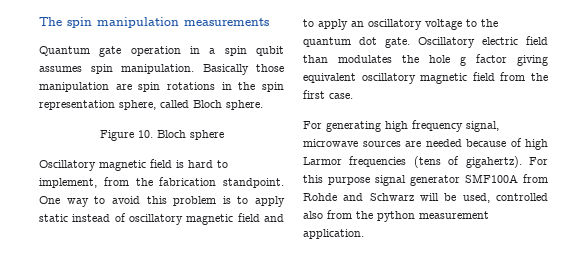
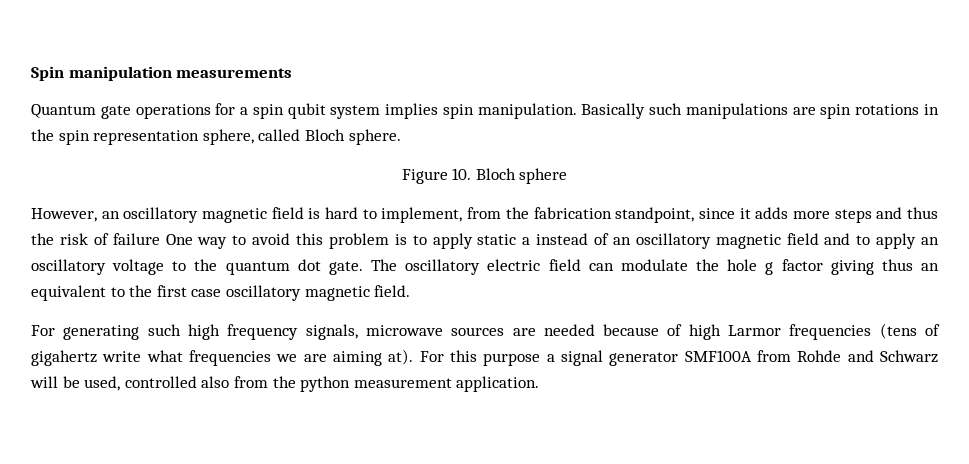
- The spin manipulation measurements
+ Spin manipulation measurements
- Quantum gate operation in a spin qubit assumes spin manipulation.
+ Quantum gate operations for a spin qubit system implies spin manipulation.
- Basically those manipulation are spin rotations in the spin representation sphere, called Bloch sphere.
+ Basically such manipulations are spin rotations in the spin representation sphere, called Bloch sphere.
- Oscillatory magnetic field is hard to implement, from the fabrication standpoint. One way to avoid this problem is to apply static instead of oscillatory magnetic field and to apply an oscillatory voltage to the quantum dot gate.
+ However, an oscillatory magnetic field is hard to implement, from the fabrication standpoint, since it adds more steps and thus the risk of failure One way to avoid this problem is to apply static a instead of an oscillatory magnetic field and to apply an oscillatory voltage to the quantum dot gate.
- Oscillatory electric field than modulates the hole g factor giving equivalent oscillatory magnetic field from the first case.
+ The oscillatory electric field can modulate the hole g factor giving thus an equivalent to the first case oscillatory magnetic field.
- For generating high frequency signal, microwave sources are needed because of high Larmor frequencies (tens of gigahertz).
+ For generating such high frequency signals, microwave sources are needed because of high Larmor frequencies (tens of gigahertz write what frequencies we are aiming at).
- For this purpose signal generator SMF100A from Rohde and Schwarz will be used, controlled also from the python measurement application.
+ For this purpose a signal generator SMF100A from Rohde and Schwarz will be used, controlled also from the python measurement application.

